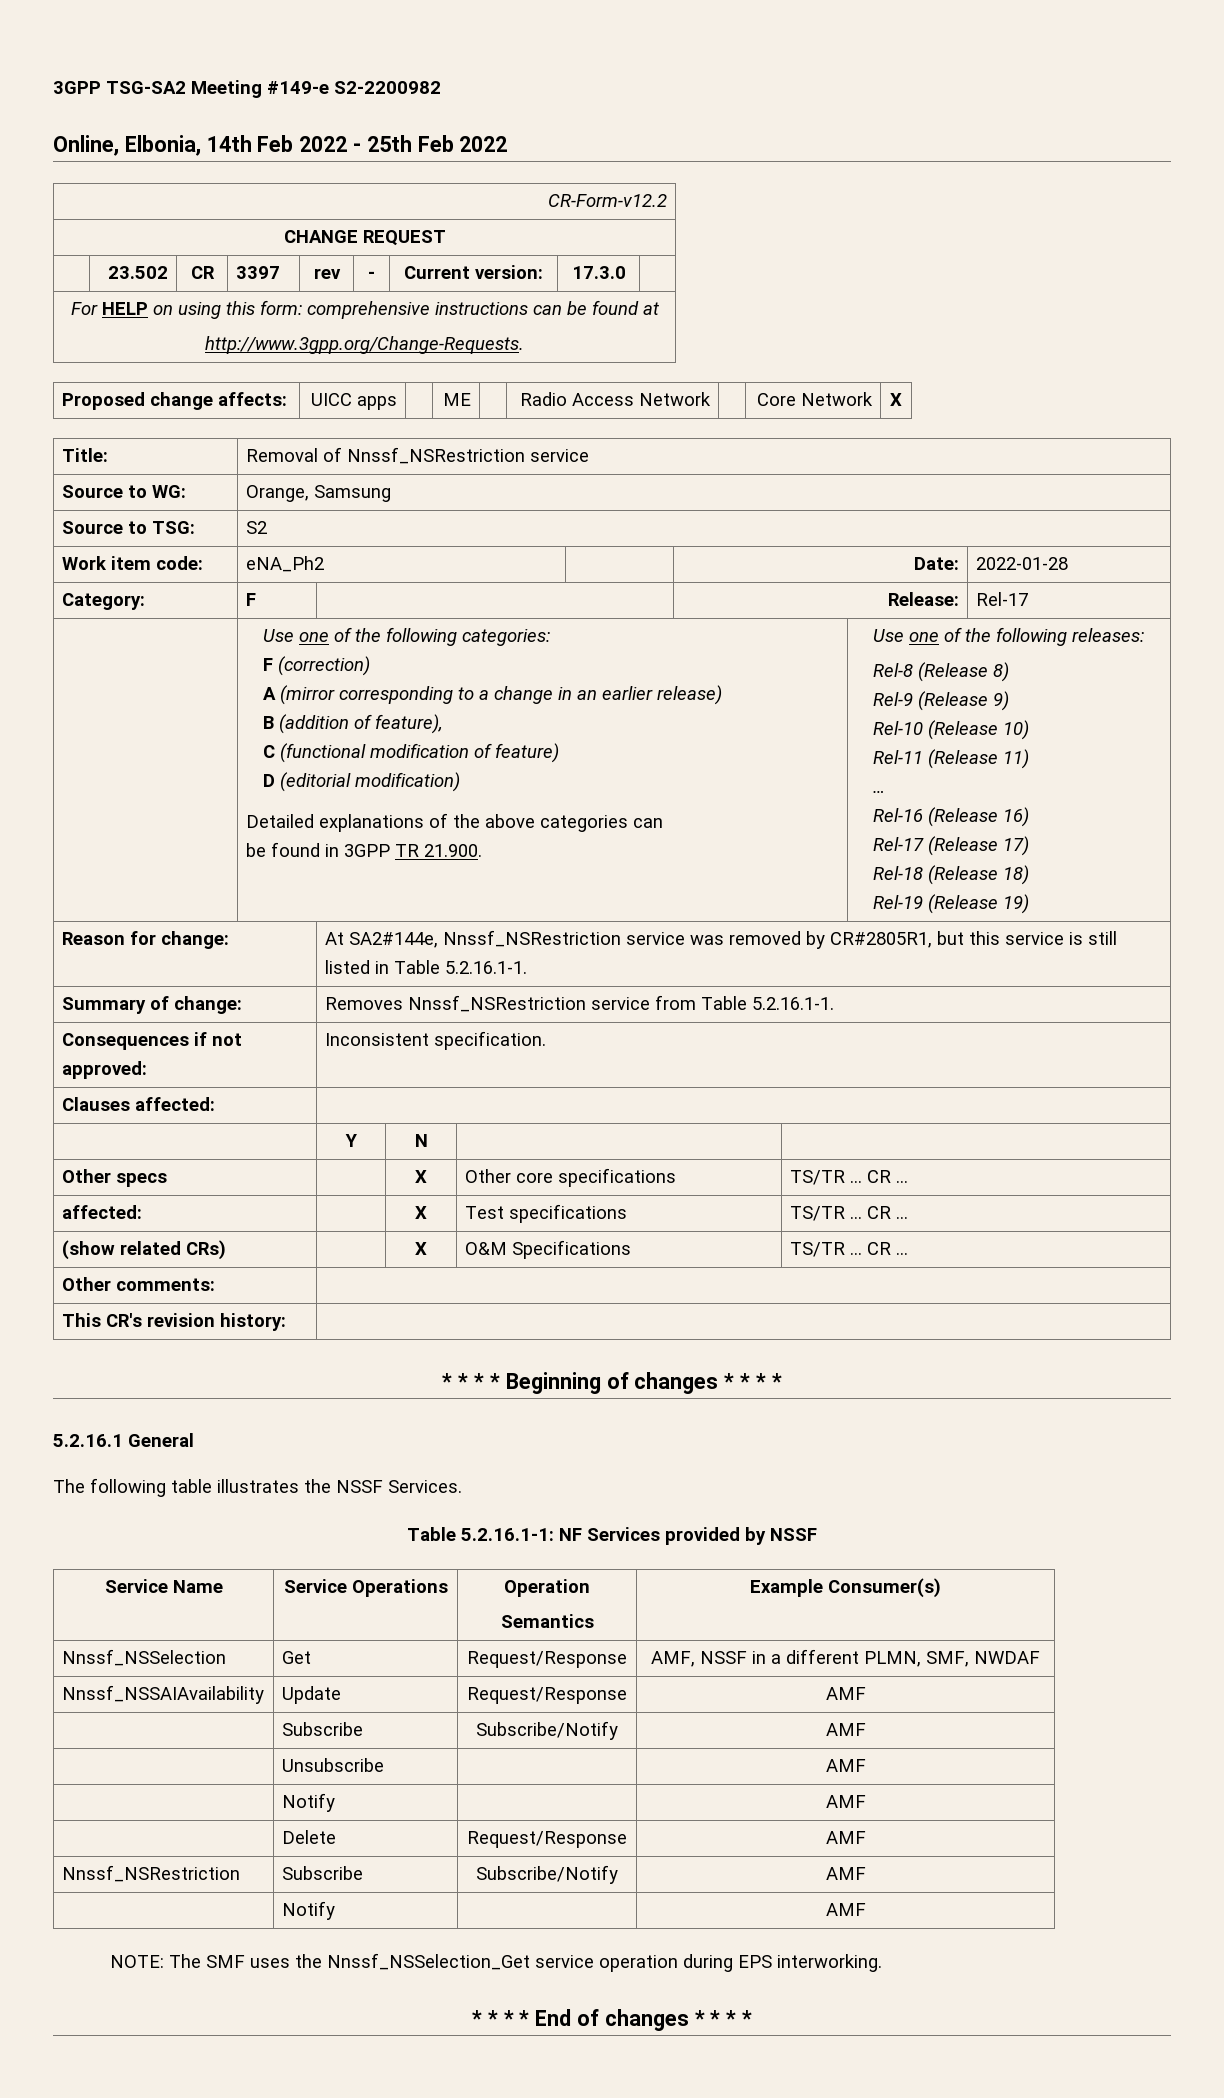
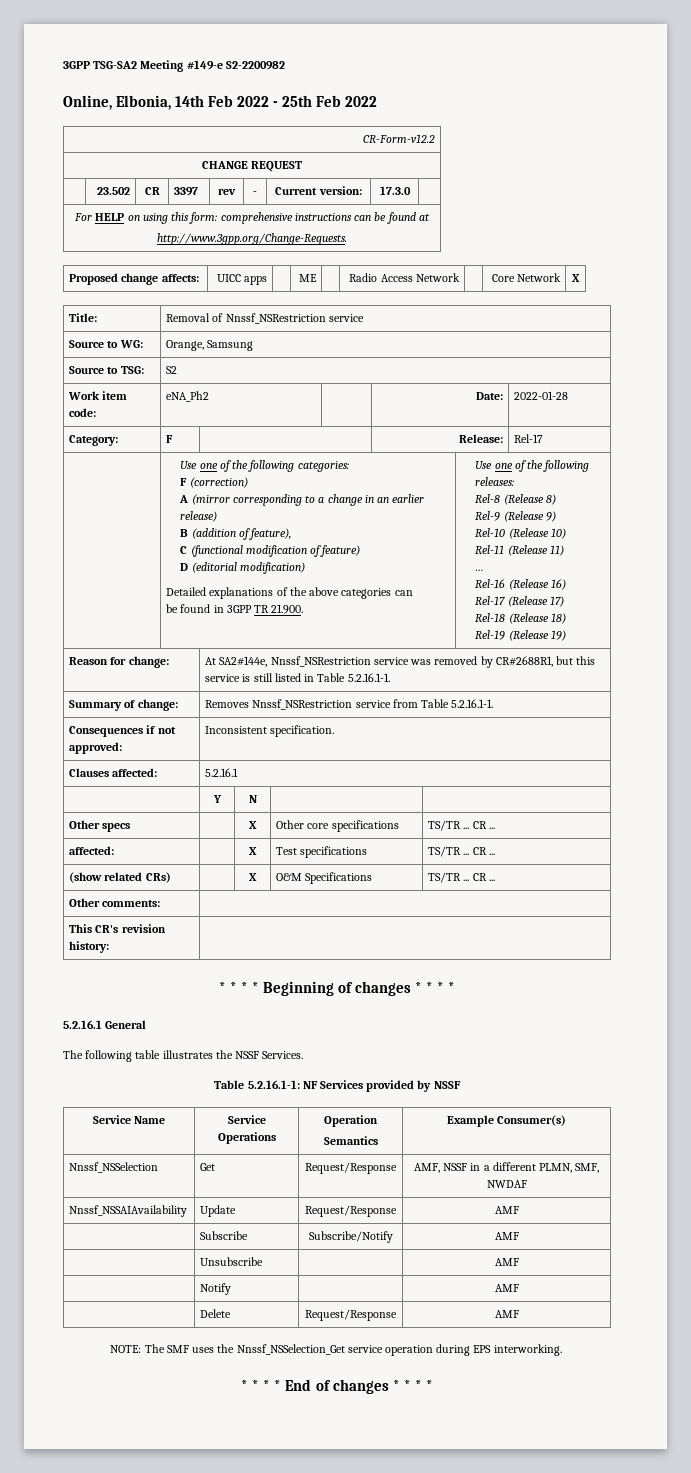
- Reason for change: | At SA2#144e, Nnssf_NSRestriction service was removed by CR#2805R1, but this service is still listed in Table 5.2.16.1-1.
+ Reason for change: | At SA2#144e, Nnssf_NSRestriction service was removed by CR#2688R1, but this service is still listed in Table 5.2.16.1-1.
- Clauses affected: |
+ Clauses affected: | 5.2.16.1
- Nnssf_NSRestriction | Subscribe | Subscribe/Notify | AMF
- | Notify | | AMF

